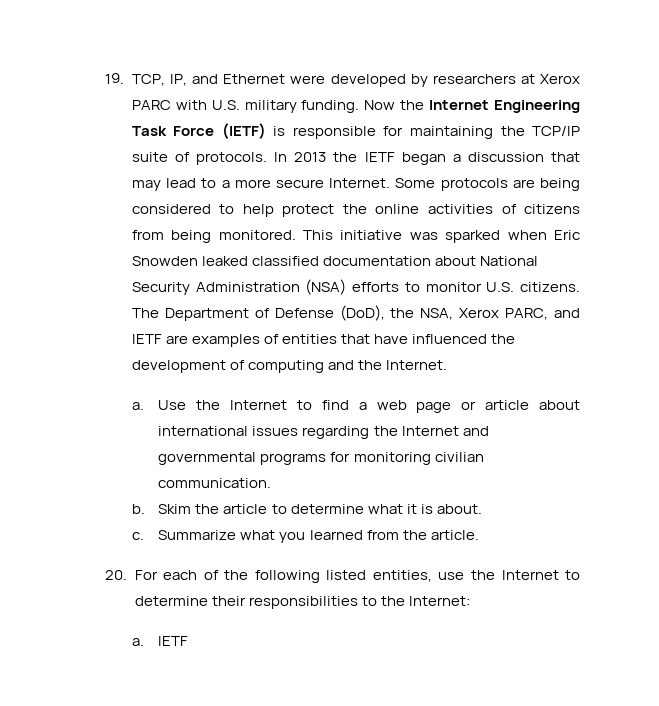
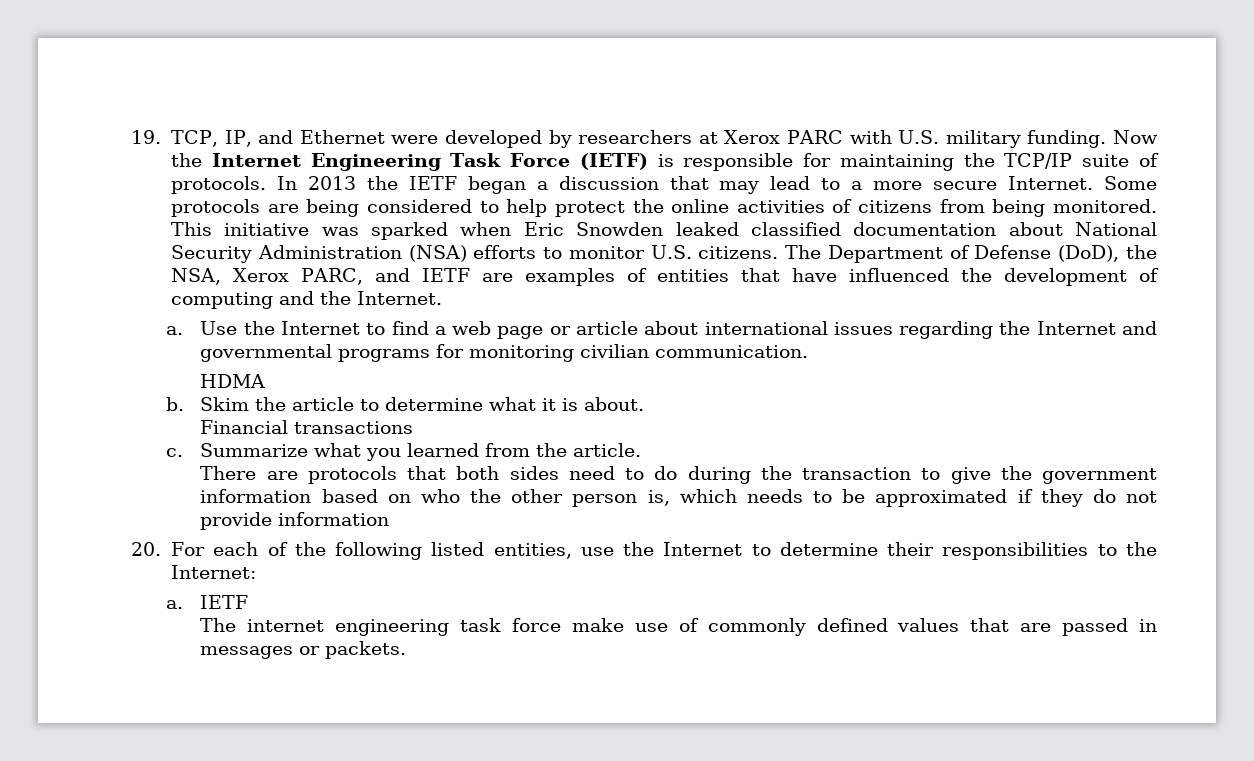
+ HDMA
+ Financial transactions
+ There are protocols that both sides need to do during the transaction to give the government information based on who the other person is, which needs to be approximated if they do not provide information
+ The internet engineering task force make use of commonly defined values that are passed in messages or packets.

